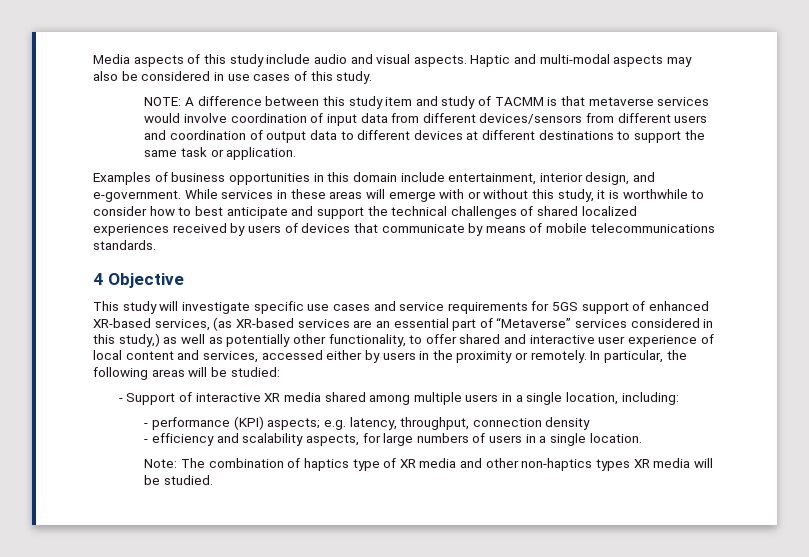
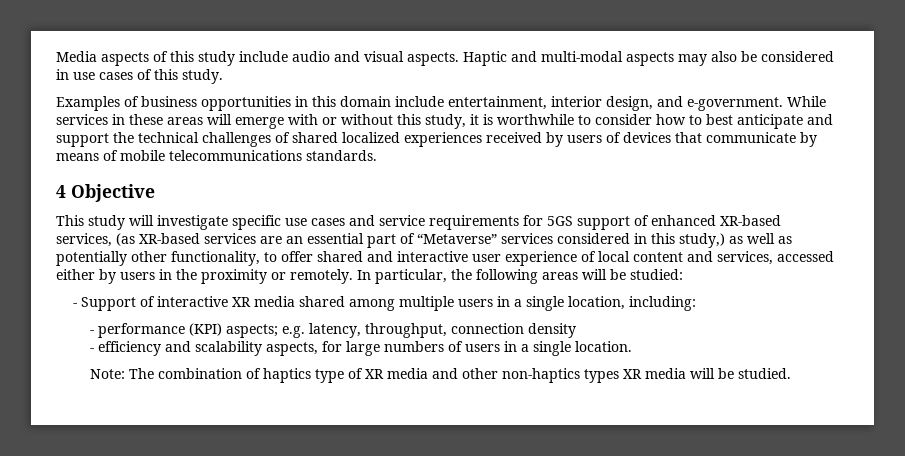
- NOTE: A difference between this study item and study of TACMM is that metaverse services would involve coordination of input data from different devices/sensors from different users and coordination of output data to different devices at different destinations to support the same task or application.

